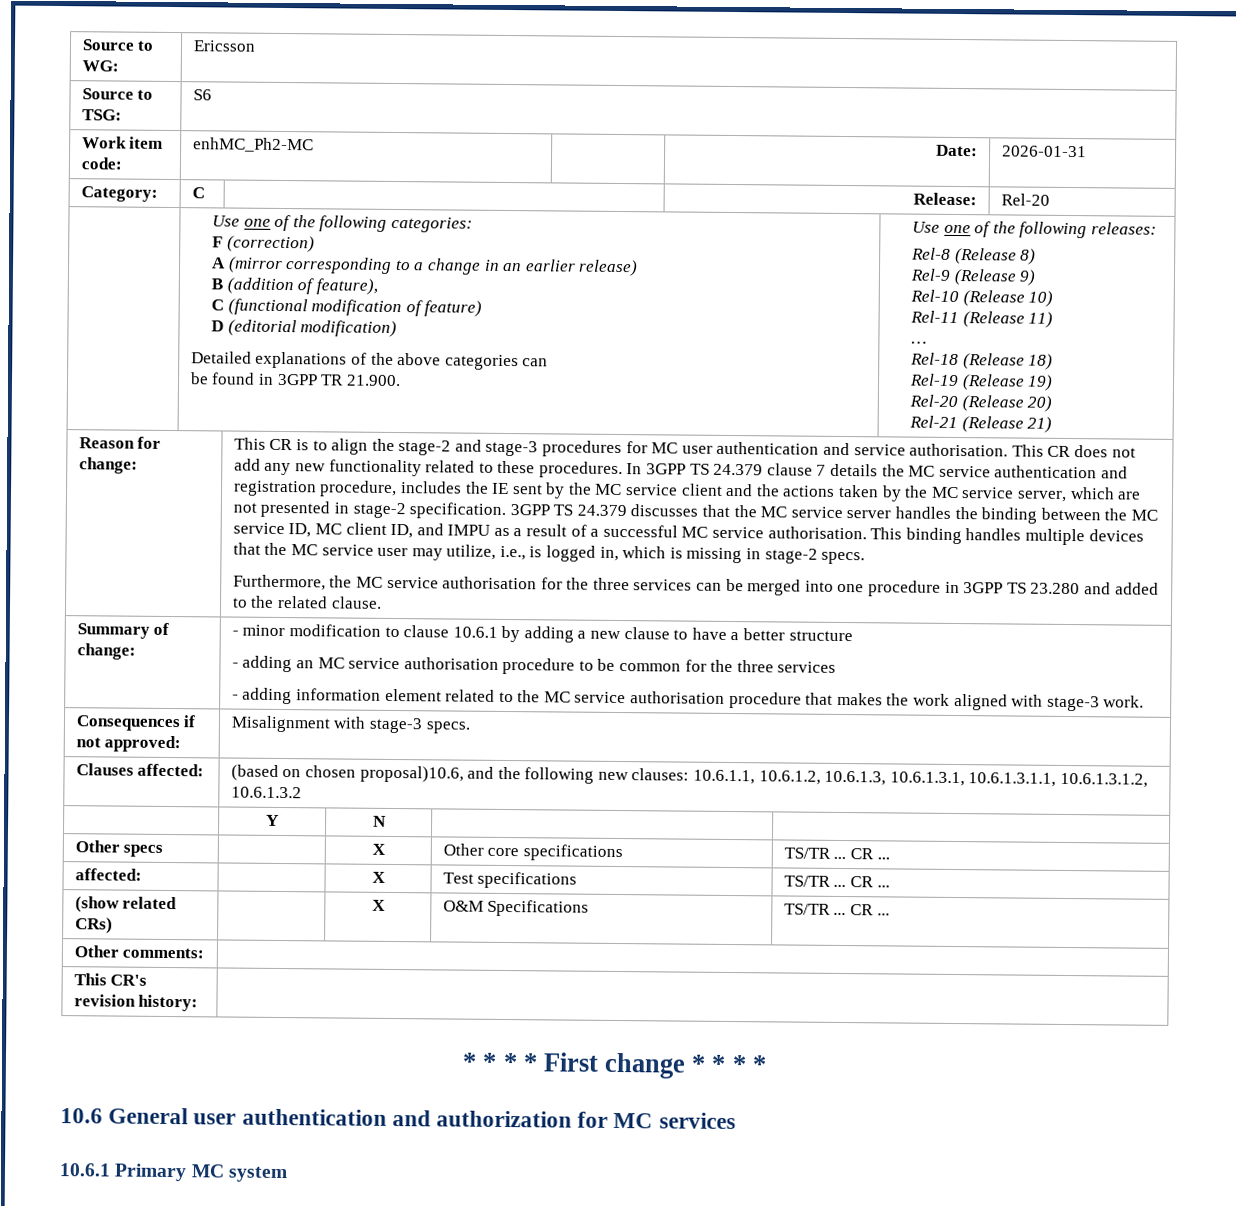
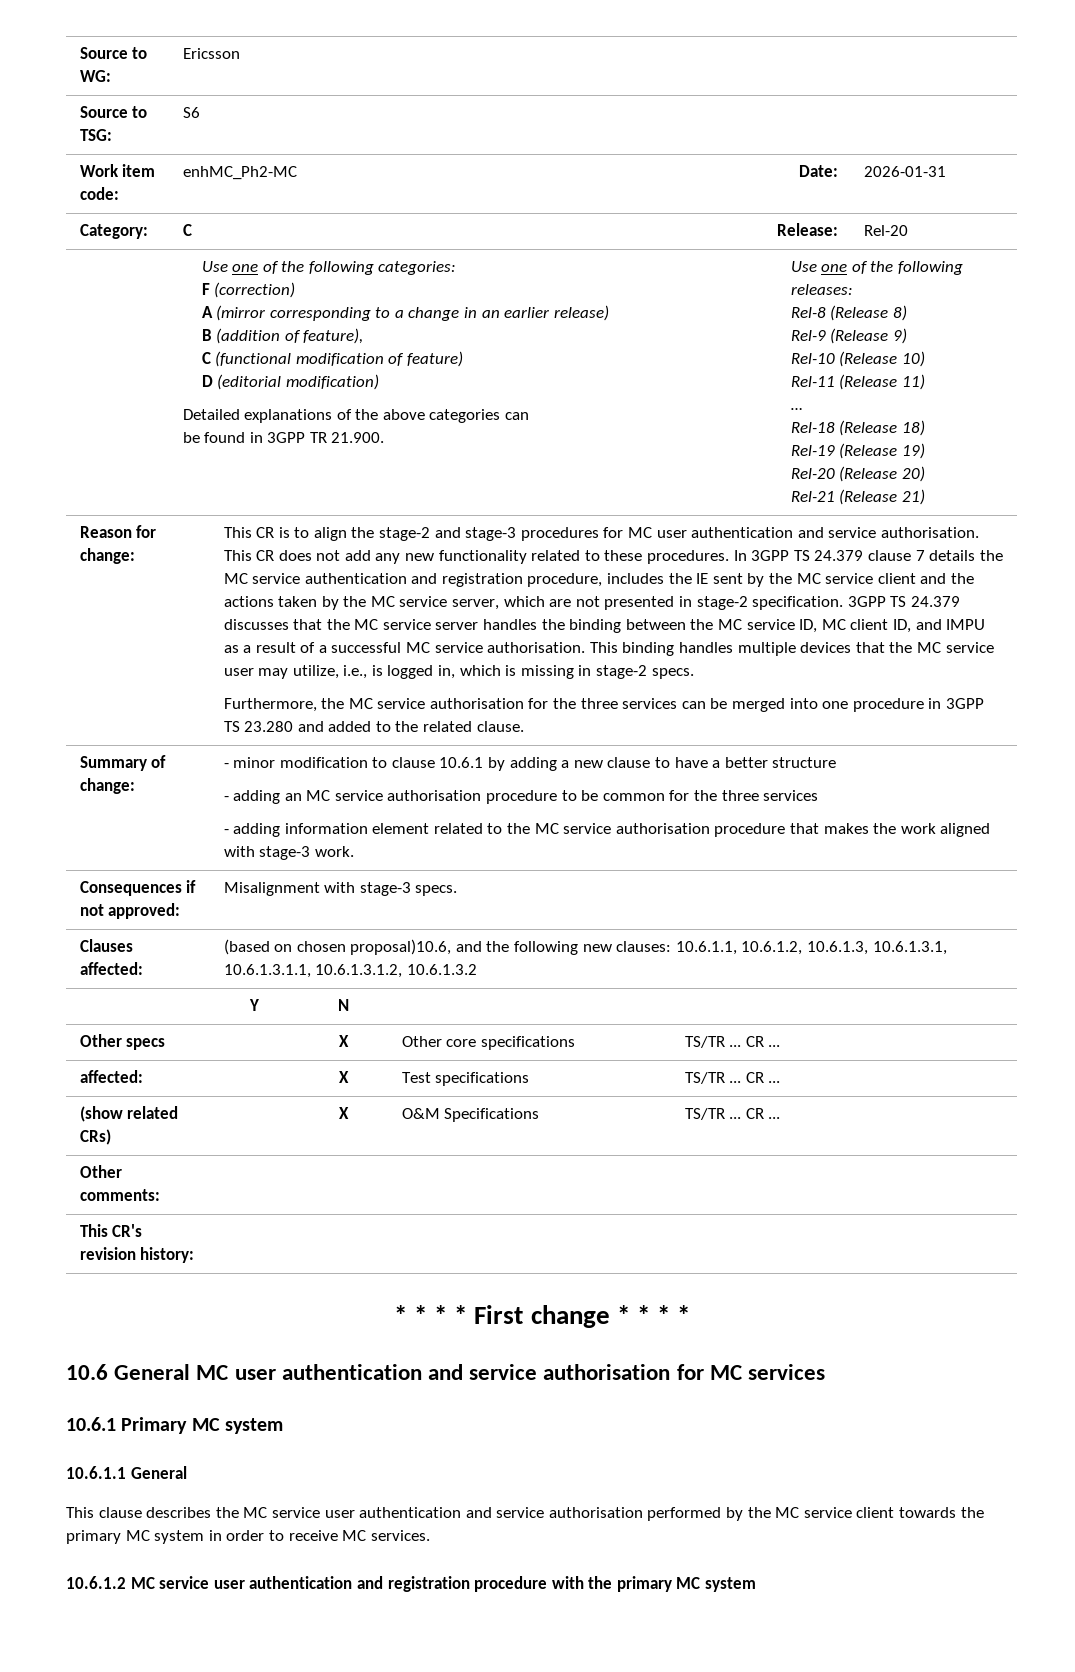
- 10.6 General user authentication and authorization for MC services
+ 10.6 General MC user authentication and service authorisation for MC services
+ 10.6.1.1 General
+ This clause describes the MC service user authentication and service authorisation performed by the MC service client towards the primary MC system in order to receive MC services.
+ 10.6.1.2 MC service user authentication and registration procedure with the primary MC system

